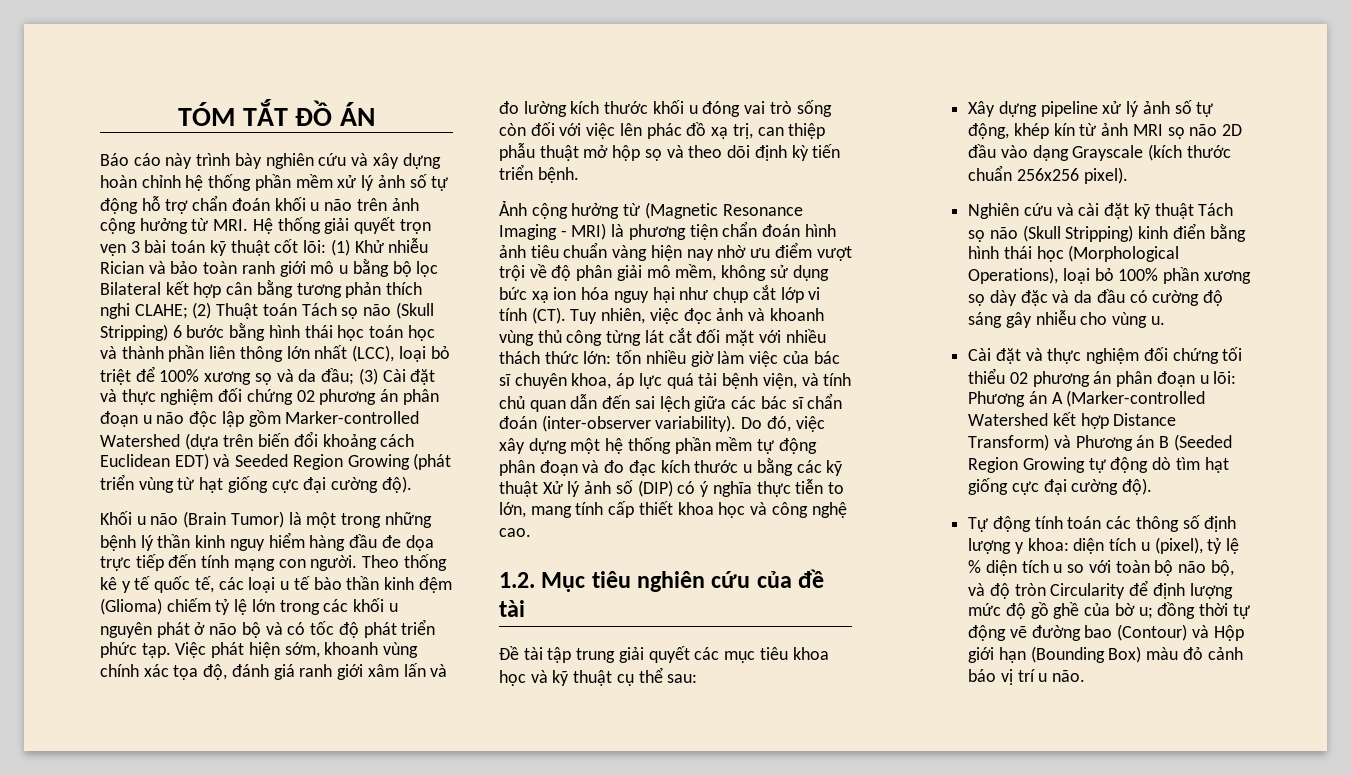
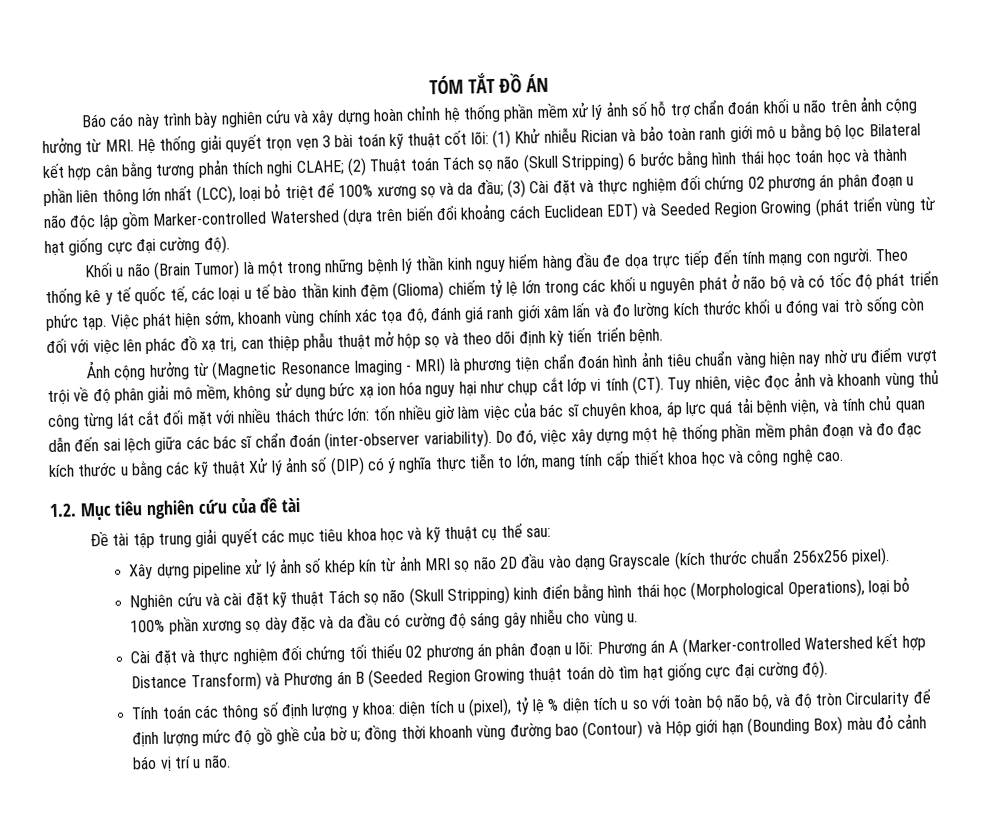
- Báo cáo này trình bày nghiên cứu và xây dựng hoàn chỉnh hệ thống phần mềm xử lý ảnh số tự động hỗ trợ chẩn đoán khối u não trên ảnh cộng hưởng từ MRI. Hệ thống giải quyết trọn vẹn 3 bài toán kỹ thuật cốt lõi:
+ Báo cáo này trình bày nghiên cứu và xây dựng hoàn chỉnh hệ thống phần mềm xử lý ảnh số hỗ trợ chẩn đoán khối u não trên ảnh cộng hưởng từ MRI. Hệ thống giải quyết trọn vẹn 3 bài toán kỹ thuật cốt lõi:
- Do đó, việc xây dựng một hệ thống phần mềm tự động phân đoạn và đo đạc kích thước u bằng các kỹ thuật Xử lý ảnh số (DIP) có ý nghĩa thực tiễn to lớn, mang tính cấp thiết khoa học và công nghệ cao.
+ Do đó, việc xây dựng một hệ thống phần mềm phân đoạn và đo đạc kích thước u bằng các kỹ thuật Xử lý ảnh số (DIP) có ý nghĩa thực tiễn to lớn, mang tính cấp thiết khoa học và công nghệ cao.
- Xây dựng pipeline xử lý ảnh số tự động, khép kín từ ảnh MRI sọ não 2D đầu vào dạng Grayscale (kích thước chuẩn 256x256 pixel).
+ Xây dựng pipeline xử lý ảnh số khép kín từ ảnh MRI sọ não 2D đầu vào dạng Grayscale (kích thước chuẩn 256x256 pixel).
- Cài đặt và thực nghiệm đối chứng tối thiểu 02 phương án phân đoạn u lõi: Phương án A (Marker-controlled Watershed kết hợp Distance Transform) và Phương án B (Seeded Region Growing tự động dò tìm hạt giống cực đại cường độ).
+ Cài đặt và thực nghiệm đối chứng tối thiểu 02 phương án phân đoạn u lõi: Phương án A (Marker-controlled Watershed kết hợp Distance Transform) và Phương án B (Seeded Region Growing thuật toán dò tìm hạt giống cực đại cường độ).
- Tự động tính toán các thông số định lượng y khoa: diện tích u (pixel), tỷ lệ % diện tích u so với toàn bộ não bộ, và độ tròn Circularity để định lượng mức độ gồ ghề của bờ u; đồng thời tự động vẽ đường bao (Contour) và Hộp giới hạn (Bounding Box) màu đỏ cảnh báo vị trí u não.
+ Tính toán các thông số định lượng y khoa: diện tích u (pixel), tỷ lệ % diện tích u so với toàn bộ não bộ, và độ tròn Circularity để định lượng mức độ gồ ghề của bờ u; đồng thời khoanh vùng đường bao (Contour) và Hộp giới hạn (Bounding Box) màu đỏ cảnh báo vị trí u não.

